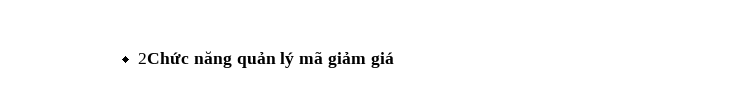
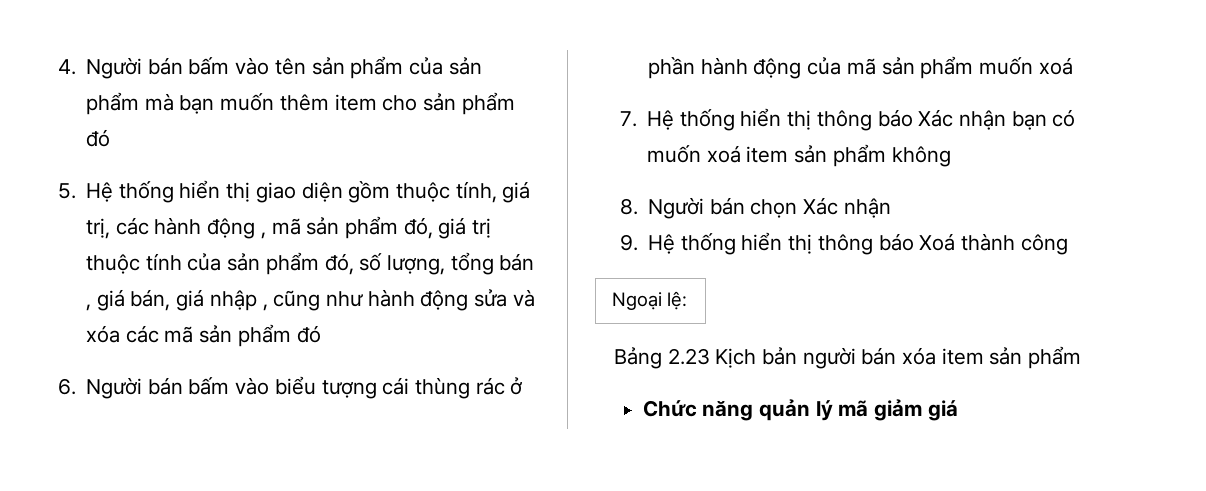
- 2Chức năng quản lý mã giảm giá
+ 4. Người bán bấm vào tên sản phẩm của sản phẩm mà bạn muốn thêm item cho sản phẩm đó
+ 5. Hệ thống hiển thị giao diện gồm thuộc tính, giá trị, các hành động , mã sản phẩm đó, giá trị thuộc tính của sản phẩm đó, số lượng, tổng bán , giá bán, giá nhập , cũng như hành động sửa và xóa các mã sản phẩm đó
+ 6. Người bán bấm vào biểu tượng cái thùng rác ở phần hành động của mã sản phẩm muốn xoá
+ 7. Hệ thống hiển thị thông báo Xác nhận bạn có muốn xoá item sản phẩm không
+ 8. Người bán chọn Xác nhận
+ 9. Hệ thống hiển thị thông báo Xoá thành công
+ Ngoại lệ:
+ Bảng 2.23 Kịch bản người bán xóa item sản phẩm
+ Chức năng quản lý mã giảm giá

